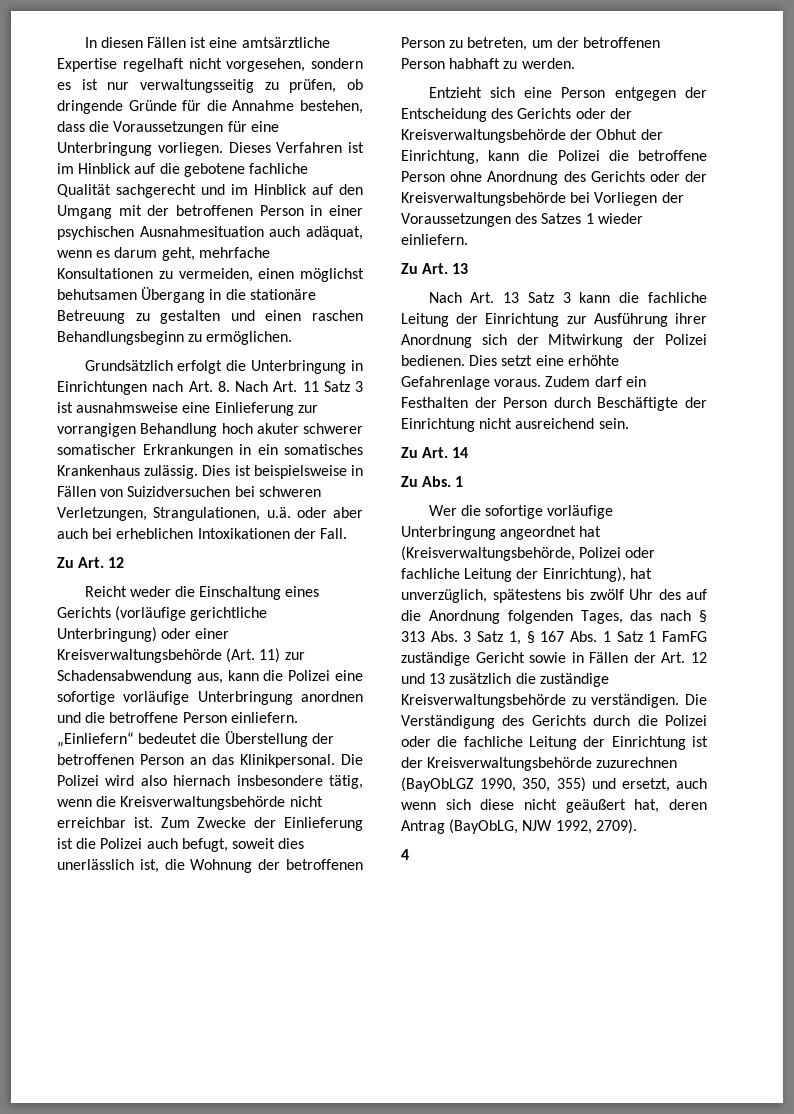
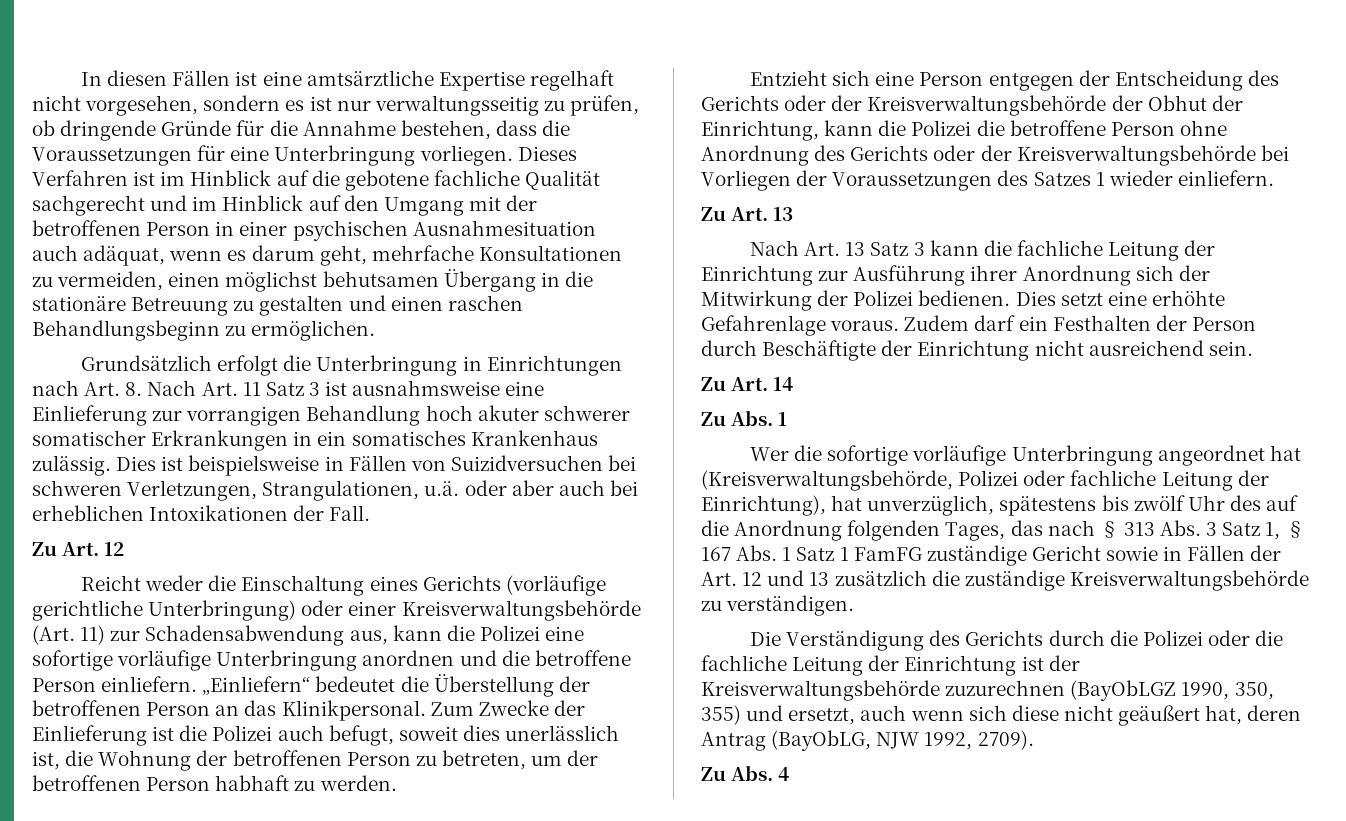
- Die Polizei wird also hiernach insbesondere tätig, wenn die Kreisverwaltungsbehörde nicht erreichbar ist.
- Wer die sofortige vorläufige Unterbringung angeordnet hat (Kreisverwaltungsbehörde, Polizei oder fachliche Leitung der Einrichtung), hat unverzüglich, spätestens bis zwölf Uhr des auf die Anordnung folgenden Tages, das nach § 313 Abs. 3 Satz 1, § 167 Abs. 1 Satz 1 FamFG zuständige Gericht sowie in Fällen der Art. 12 und 13 zusätzlich die zuständige Kreisverwaltungsbehörde zu verständigen. Die Verständigung des Gerichts durch die Polizei oder die fachliche Leitung der Einrichtung ist der Kreisverwaltungsbehörde zuzurechnen (BayObLGZ 1990, 350, 355) und ersetzt, auch wenn sich diese nicht geäußert hat, deren Antrag (BayObLG, NJW 1992, 2709).
+ Wer die sofortige vorläufige Unterbringung angeordnet hat (Kreisverwaltungsbehörde, Polizei oder fachliche Leitung der Einrichtung), hat unverzüglich, spätestens bis zwölf Uhr des auf die Anordnung folgenden Tages, das nach § 313 Abs. 3 Satz 1, § 167 Abs. 1 Satz 1 FamFG zuständige Gericht sowie in Fällen der Art. 12 und 13 zusätzlich die zuständige Kreisverwaltungsbehörde zu verständigen.
+ Die Verständigung des Gerichts durch die Polizei oder die fachliche Leitung der Einrichtung ist der Kreisverwaltungsbehörde zuzurechnen (BayObLGZ 1990, 350, 355) und ersetzt, auch wenn sich diese nicht geäußert hat, deren Antrag (BayObLG, NJW 1992, 2709).
- 4
+ Zu Abs. 4

